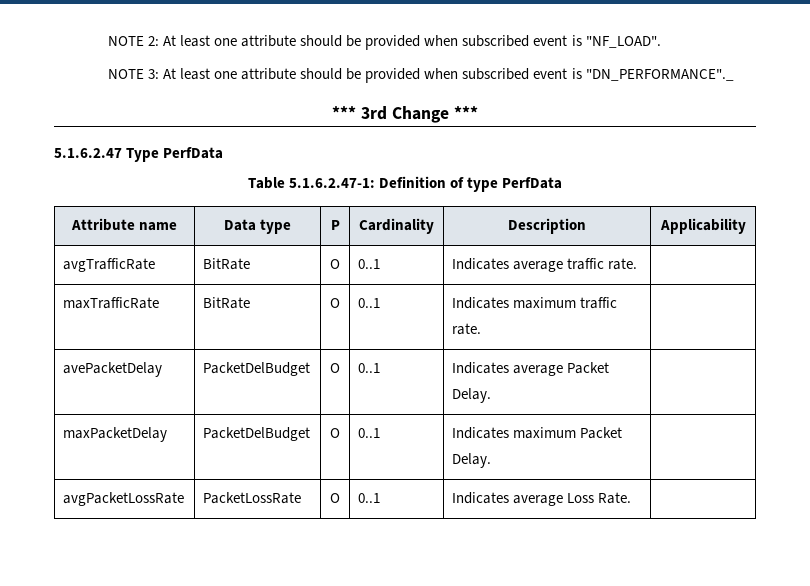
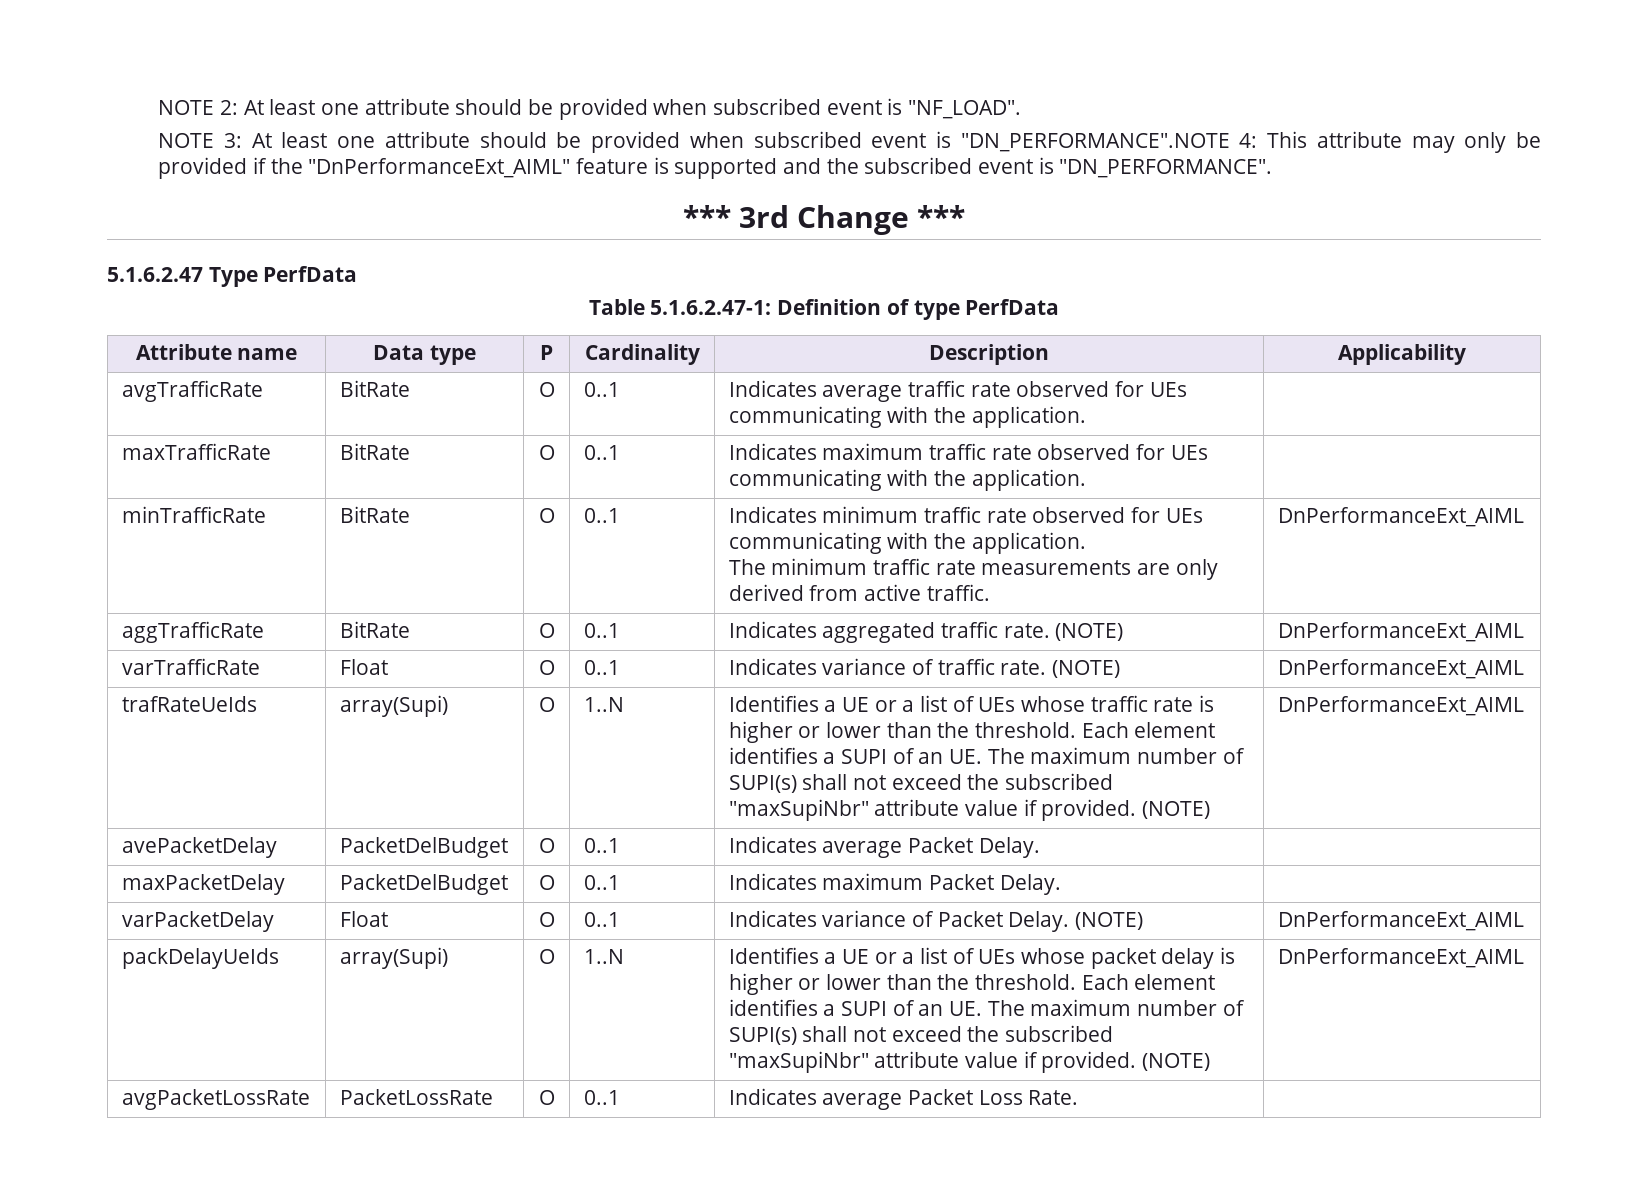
- NOTE 3: At least one attribute should be provided when subscribed event is "DN_PERFORMANCE"._
+ NOTE 3: At least one attribute should be provided when subscribed event is "DN_PERFORMANCE".NOTE 4: This attribute may only be provided if the "DnPerformanceExt_AIML" feature is supported and the subscribed event is "DN_PERFORMANCE".
- avgTrafficRate | BitRate | O | 0..1 | Indicates average traffic rate. |
+ avgTrafficRate | BitRate | O | 0..1 | Indicates average traffic rate observed for UEs communicating with the application. |
- maxTrafficRate | BitRate | O | 0..1 | Indicates maximum traffic rate. |
+ maxTrafficRate | BitRate | O | 0..1 | Indicates maximum traffic rate observed for UEs communicating with the application. |
+ minTrafficRate | BitRate | O | 0..1 | Indicates minimum traffic rate observed for UEs communicating with the application.
+ The minimum traffic rate measurements are only derived from active traffic. | DnPerformanceExt_AIML
+ aggTrafficRate | BitRate | O | 0..1 | Indicates aggregated traffic rate. (NOTE) | DnPerformanceExt_AIML
+ varTrafficRate | Float | O | 0..1 | Indicates variance of traffic rate. (NOTE) | DnPerformanceExt_AIML
+ trafRateUeIds | array(Supi) | O | 1..N | Identifies a UE or a list of UEs whose traffic rate is higher or lower than the threshold. Each element identifies a SUPI of an UE. The maximum number of SUPI(s) shall not exceed the subscribed "maxSupiNbr" attribute value if provided. (NOTE) | DnPerformanceExt_AIML
+ varPacketDelay | Float | O | 0..1 | Indicates variance of Packet Delay. (NOTE) | DnPerformanceExt_AIML
+ packDelayUeIds | array(Supi) | O | 1..N | Identifies a UE or a list of UEs whose packet delay is higher or lower than the threshold. Each element identifies a SUPI of an UE. The maximum number of SUPI(s) shall not exceed the subscribed "maxSupiNbr" attribute value if provided. (NOTE) | DnPerformanceExt_AIML
- avgPacketLossRate | PacketLossRate | O | 0..1 | Indicates average Loss Rate. |
+ avgPacketLossRate | PacketLossRate | O | 0..1 | Indicates average Packet Loss Rate. |

